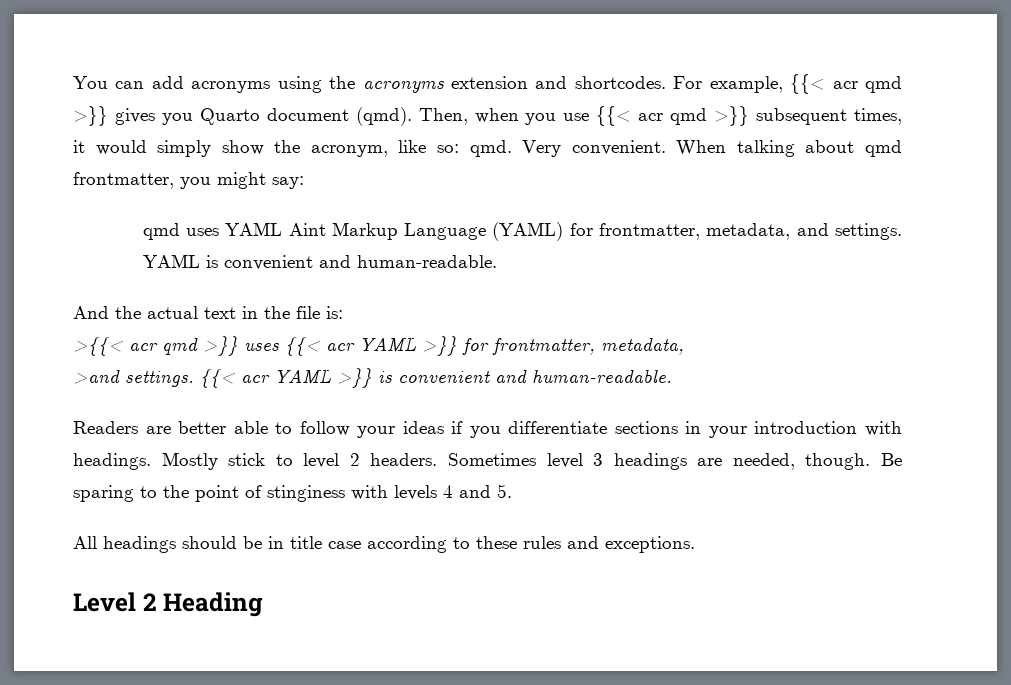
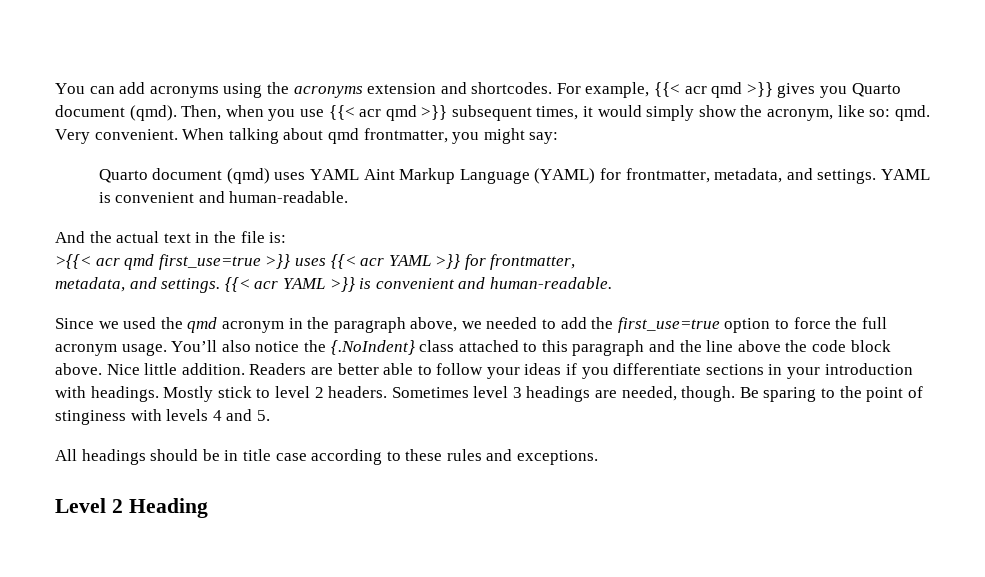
- qmd uses YAML Aint Markup Language (YAML) for frontmatter, metadata, and settings.
+ Quarto document (qmd) uses YAML Aint Markup Language (YAML) for frontmatter, metadata, and settings.
- >{{< acr qmd >}} uses {{< acr YAML >}} for frontmatter, metadata,
- >and settings.
+ >{{< acr qmd first_use=true >}} uses {{< acr YAML >}} for frontmatter,
+ metadata, and settings.
+ Since we used the qmd acronym in the paragraph above, we needed to add the first_use=true option to force the full acronym usage. You’ll also notice the {.NoIndent} class attached to this paragraph and the line above the code block above. Nice little addition.

